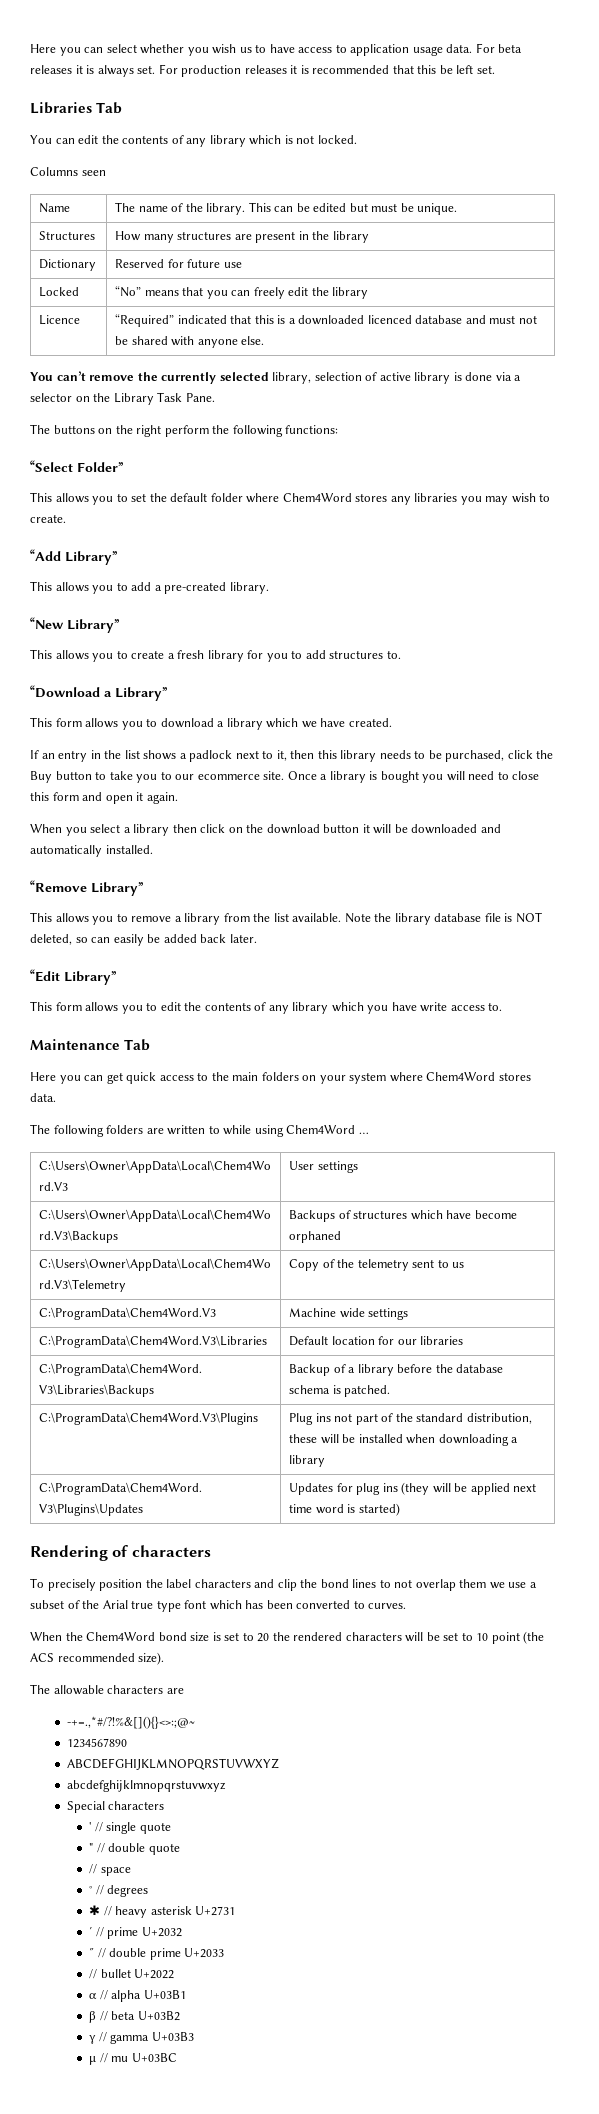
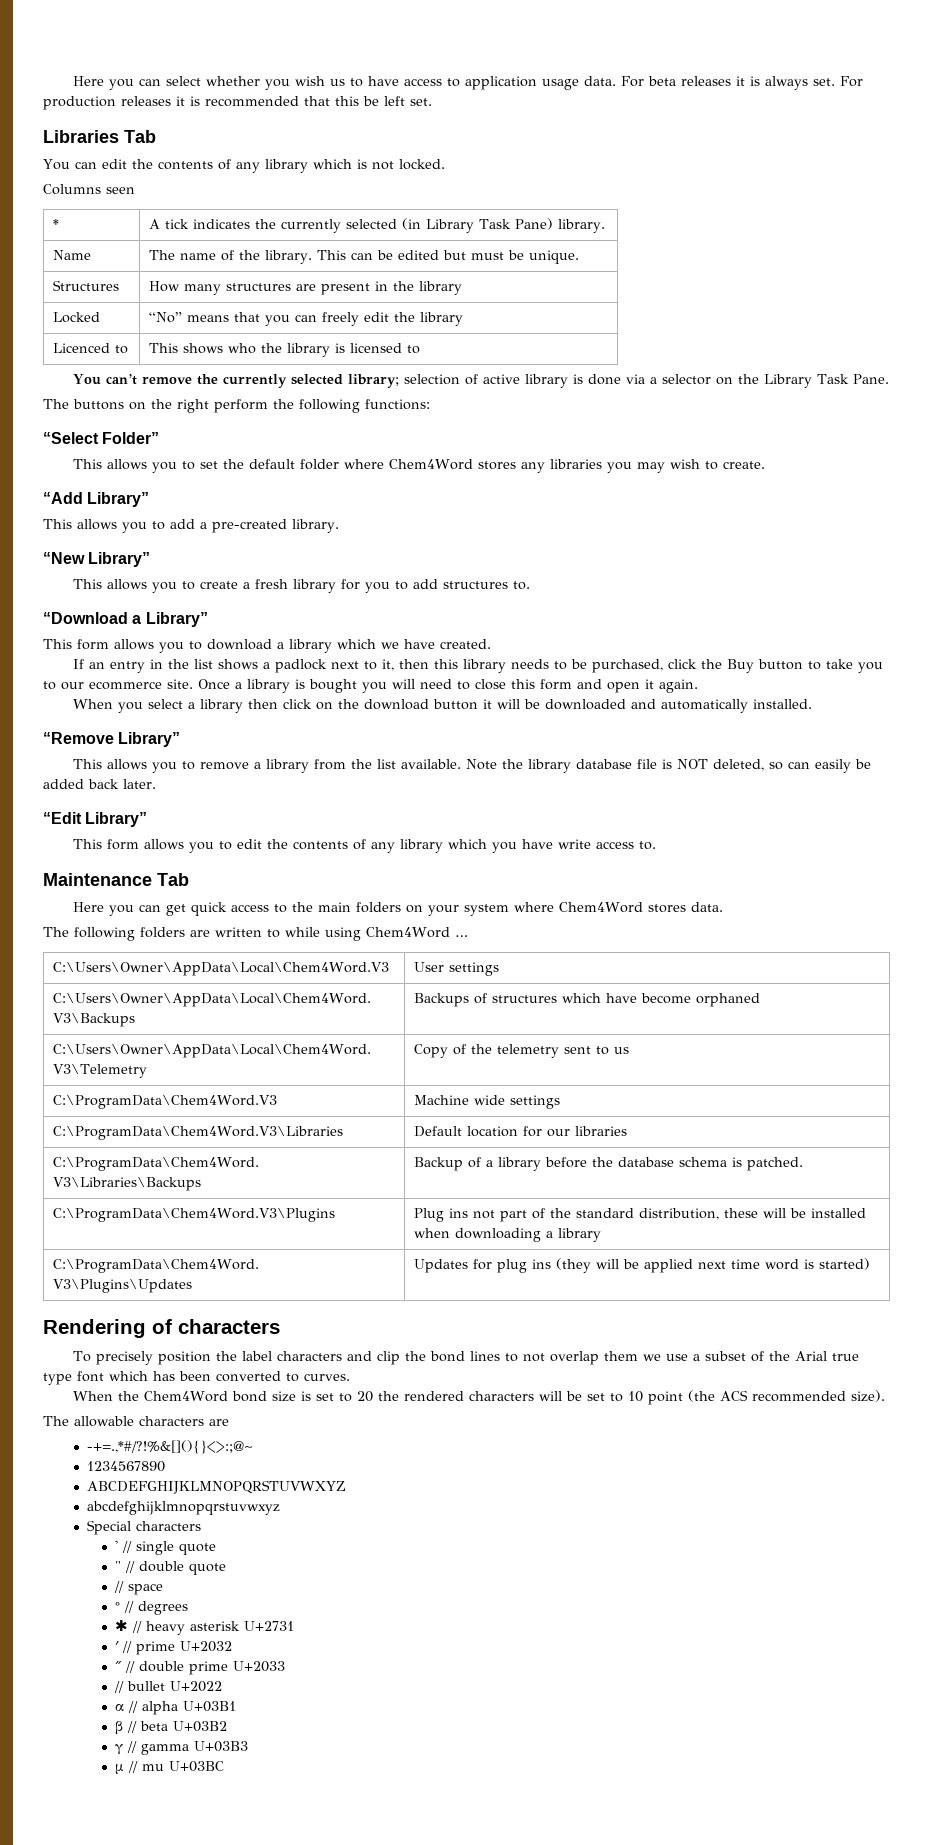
+ * | A tick indicates the currently selected (in Library Task Pane) library.
- Dictionary | Reserved for future use
- Licence | “Required” indicated that this is a downloaded licenced database and must not be shared with anyone else.
+ Licenced to | This shows who the library is licensed to
- You can’t remove the currently selected library, selection of active library is done via a selector on the Library Task Pane.
+ You can’t remove the currently selected library; selection of active library is done via a selector on the Library Task Pane.

